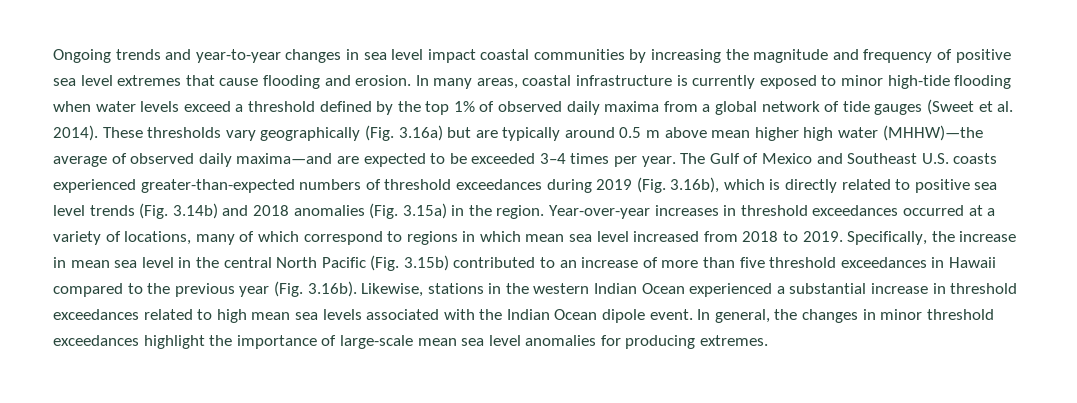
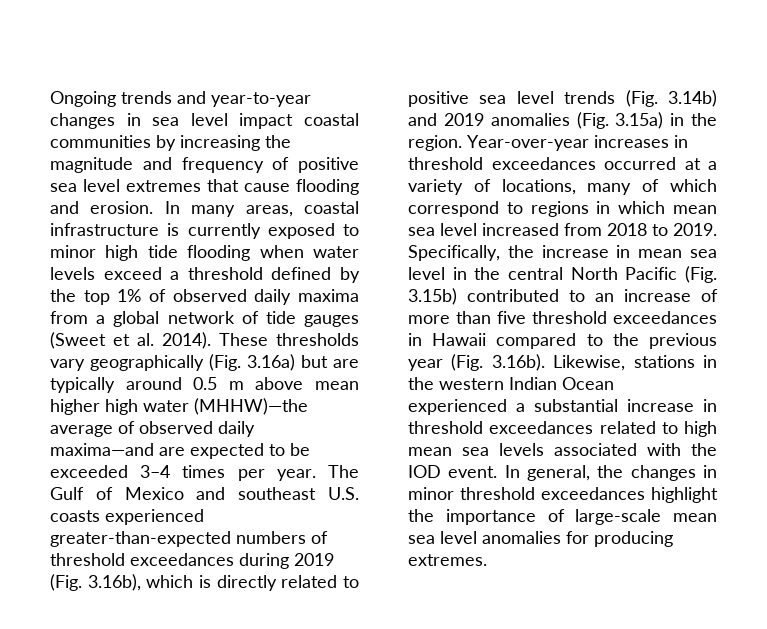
- In many areas, coastal infrastructure is currently exposed to minor high-tide flooding when water levels exceed a threshold defined by the top 1% of observed daily maxima from a global network of tide gauges (Sweet et al. 2014).
+ In many areas, coastal infrastructure is currently exposed to minor high tide flooding when water levels exceed a threshold defined by the top 1% of observed daily maxima from a global network of tide gauges (Sweet et al. 2014).
- The Gulf of Mexico and Southeast U.S. coasts experienced greater-than-expected numbers of threshold exceedances during 2019 (Fig. 3.16b), which is directly related to positive sea level trends (Fig. 3.14b) and 2018 anomalies (Fig. 3.15a) in the region.
+ The Gulf of Mexico and southeast U.S. coasts experienced greater-than-expected numbers of threshold exceedances during 2019 (Fig. 3.16b), which is directly related to positive sea level trends (Fig. 3.14b) and 2019 anomalies (Fig. 3.15a) in the region.
- Specifically, the increase in mean sea level in the central North Pacific (Fig. 3.15b) contributed to an increase of more than five threshold exceedances in Hawaii compared to the previous year (Fig. 3.16b). Likewise, stations in the western Indian Ocean experienced a substantial increase in threshold exceedances related to high mean sea levels associated with the Indian Ocean dipole event.
+ Specifically, the increase in mean sea level in the central North Pacific (Fig. 3.15b) contributed to an increase of more than five threshold exceedances in Hawaii compared to the previous year (Fig. 3.16b). Likewise, stations in the western Indian Ocean experienced a substantial increase in threshold exceedances related to high mean sea levels associated with the IOD event.

